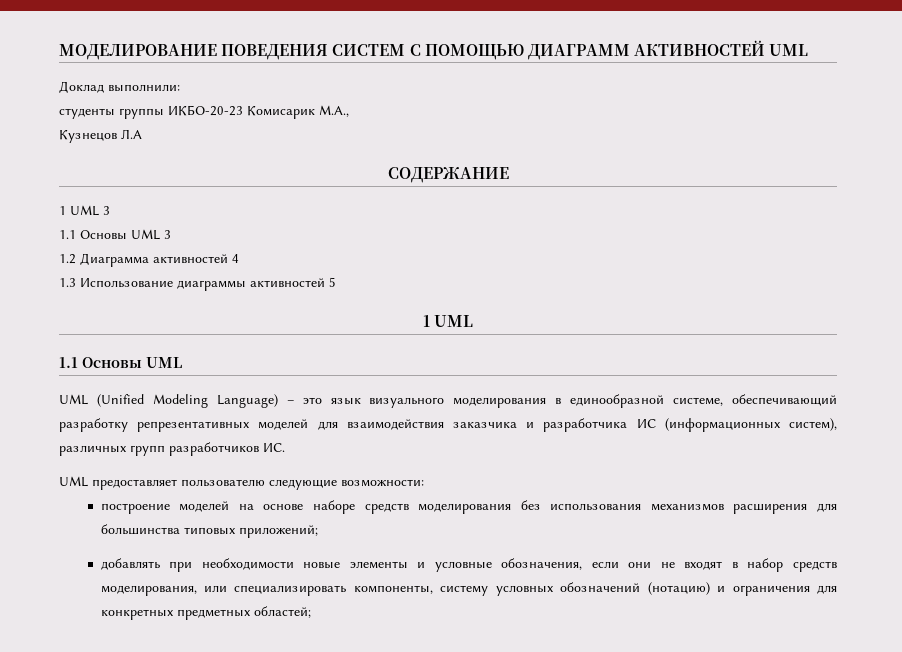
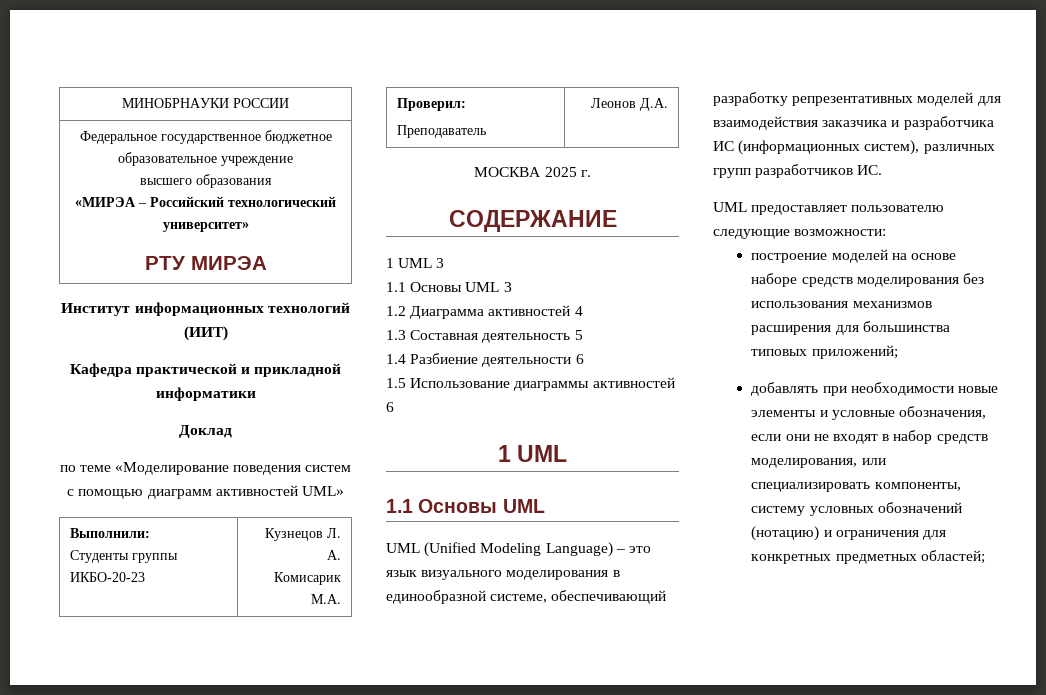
- МОДЕЛИРОВАНИЕ ПОВЕДЕНИЯ СИСТЕМ С ПОМОЩЬЮ ДИАГРАММ АКТИВНОСТЕЙ UML
- Доклад выполнили:
- студенты группы ИКБО-20-23 Комисарик М.А.,
- Кузнецов Л.А
+ МИНОБРНАУКИ РОССИИ
+ Федеральное государственное бюджетное образовательное учреждение
+ высшего образования
+ «МИРЭА – Российский технологический университет»
+ РТУ МИРЭА
+ Институт информационных технологий (ИИТ)
+ Кафедра практической и прикладной информатики
+ Доклад
+ по теме «Моделирование поведения систем с помощью диаграмм активностей UML»
+ Выполнили:
+ Студенты группы ИКБО-20-23 | Кузнецов Л. А.
+ Комисарик М.А.
+ Проверил:
+ Преподаватель | Леонов Д.А.
+ МОСКВА 2025 г.
- 1.3 Использование диаграммы активностей 5
+ 1.3 Составная деятельность 5
+ 1.4 Разбиение деятельности 6
+ 1.5 Использование диаграммы активностей 6

